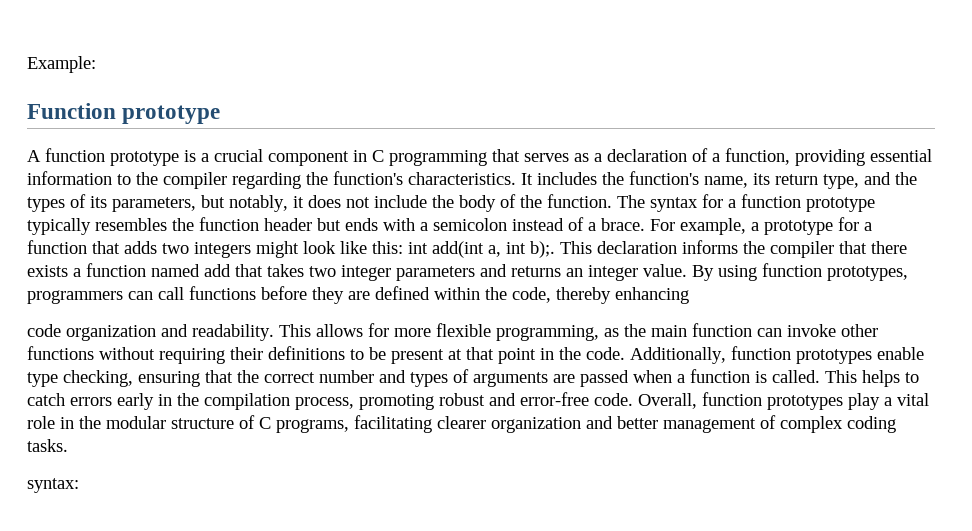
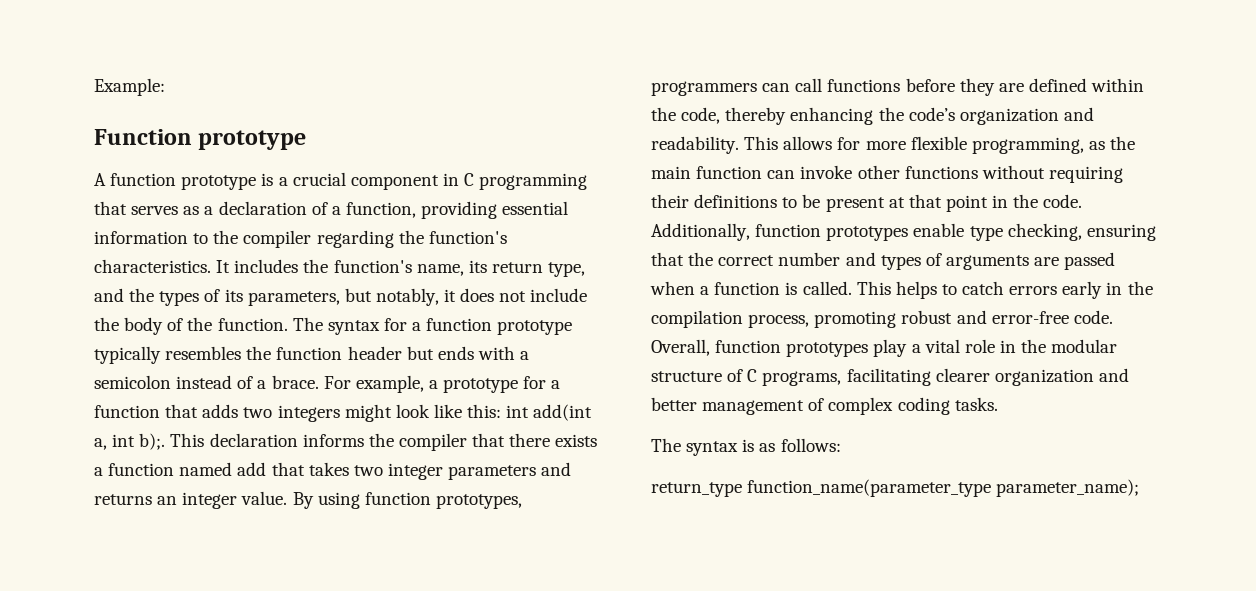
- By using function prototypes, programmers can call functions before they are defined within the code, thereby enhancing
- code organization and readability.
+ By using function prototypes, programmers can call functions before they are defined within the code, thereby enhancing the code’s organization and readability.
- syntax:
+ The syntax is as follows:
+ return_type function_name(parameter_type parameter_name);

